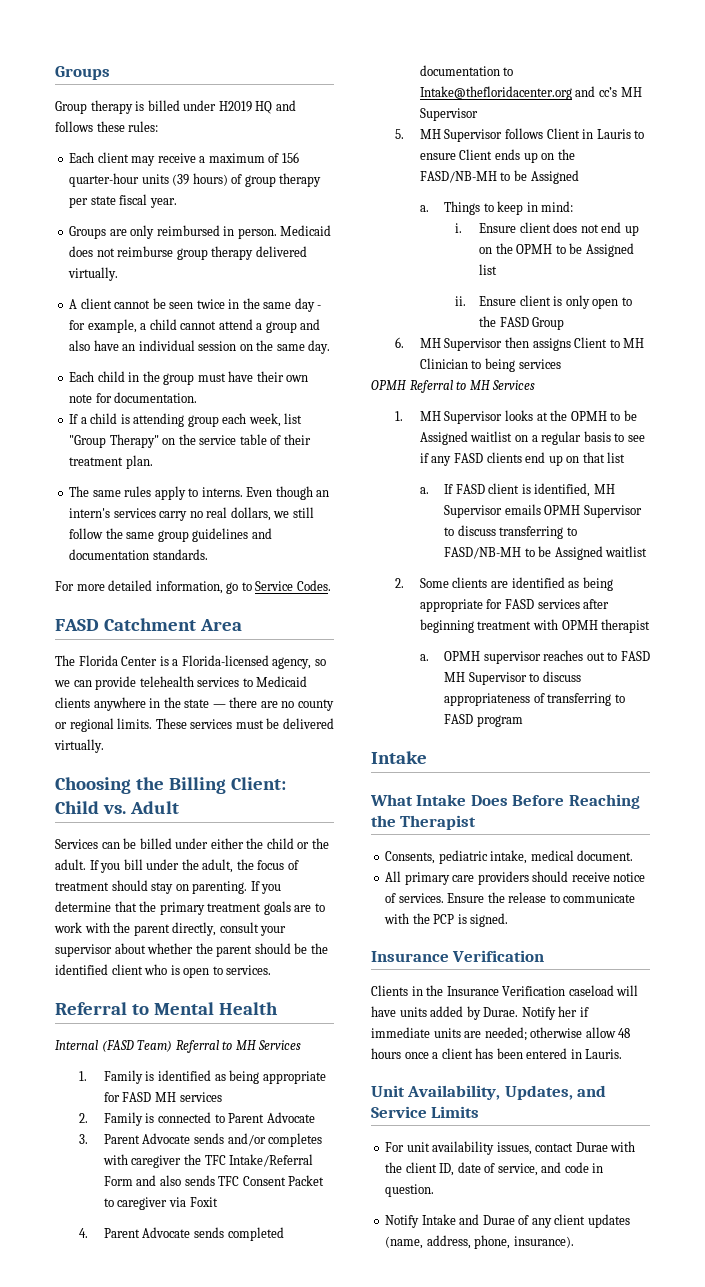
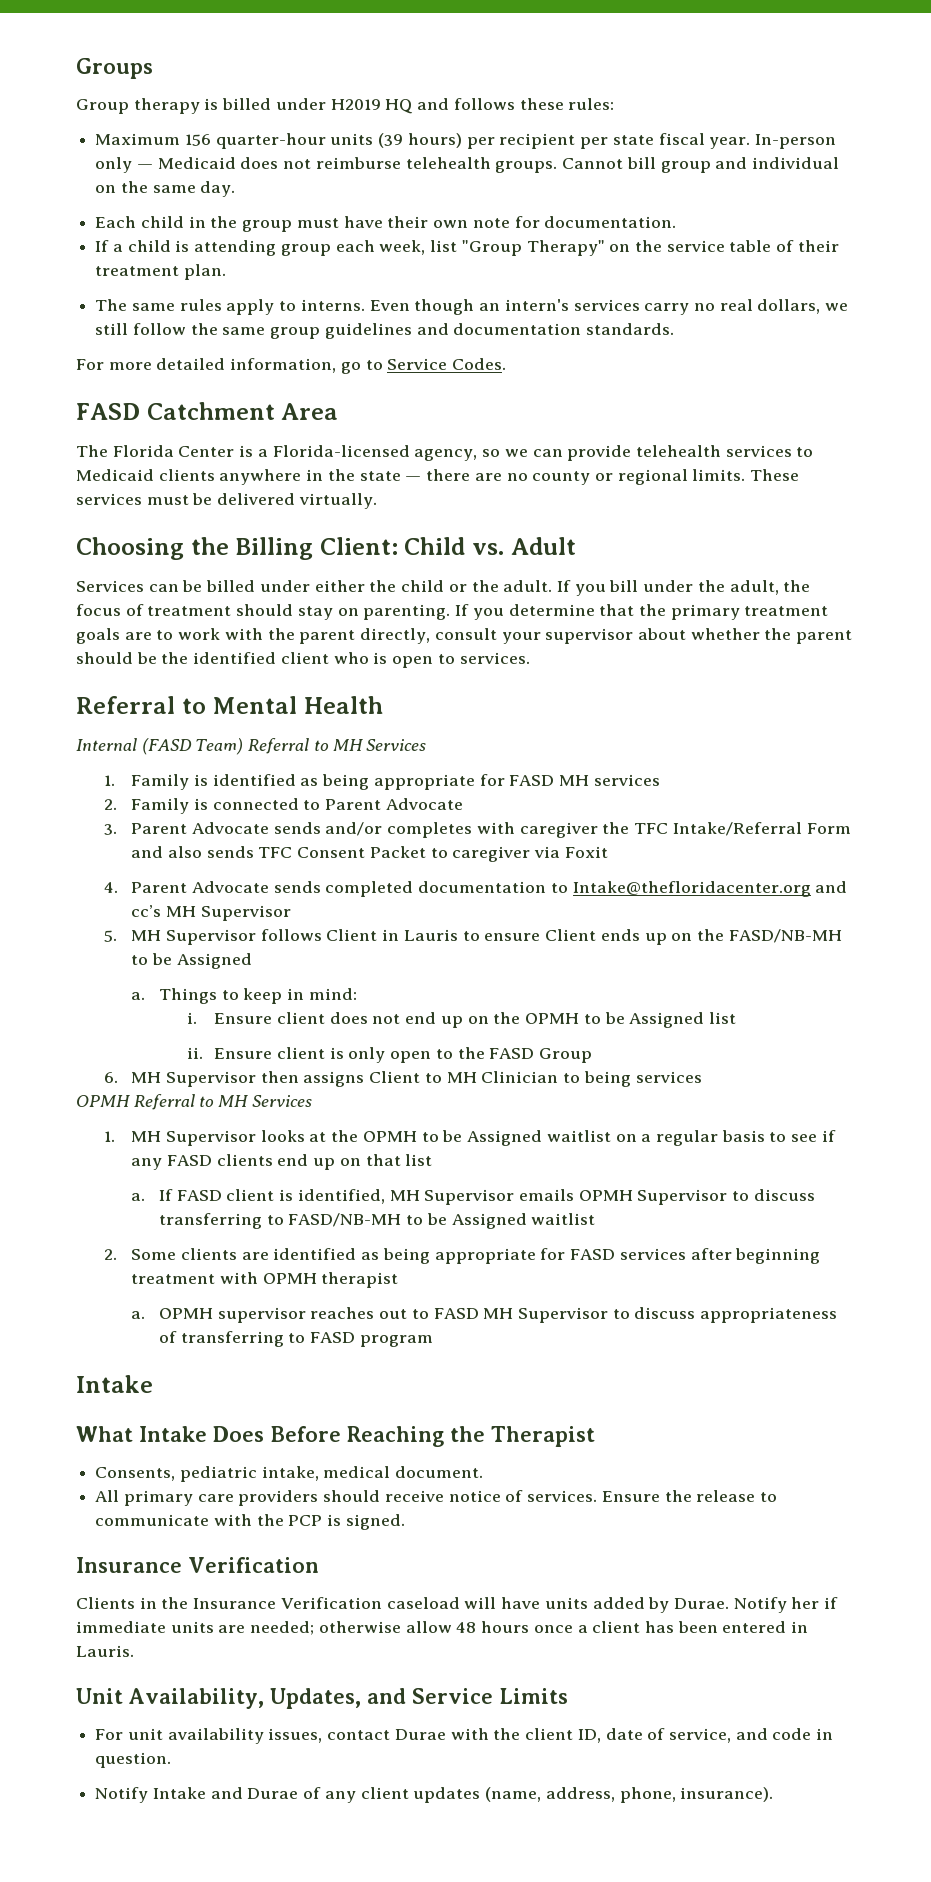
- Each client may receive a maximum of 156 quarter-hour units (39 hours) of group therapy per state fiscal year.
- Groups are only reimbursed in person. Medicaid does not reimburse group therapy delivered virtually.
- A client cannot be seen twice in the same day - for example, a child cannot attend a group and also have an individual session on the same day.
+ Maximum 156 quarter-hour units (39 hours) per recipient per state fiscal year. In-person only — Medicaid does not reimburse telehealth groups. Cannot bill group and individual on the same day.

